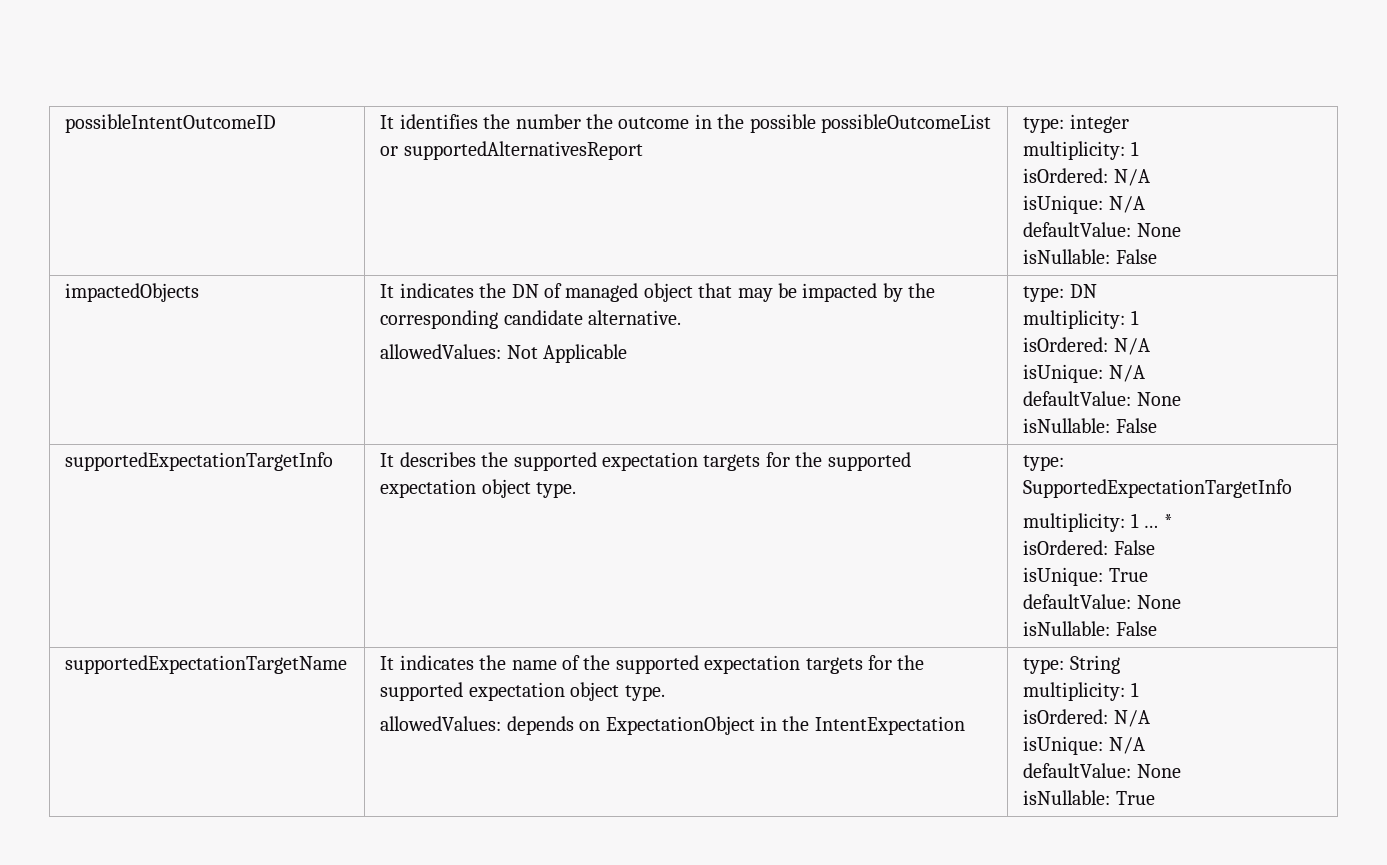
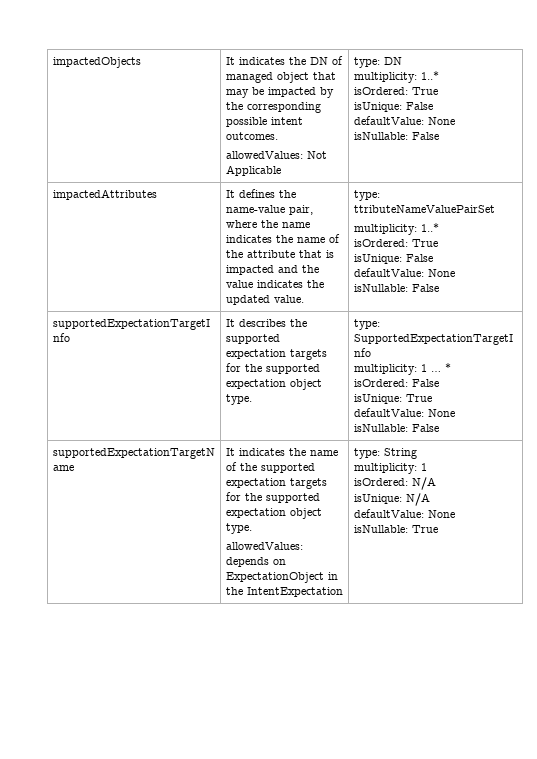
- possibleIntentOutcomeID | It identifies the number the outcome in the possible possibleOutcomeList or supportedAlternativesReport | type: integer
- multiplicity: 1
- isOrdered: N/A
- isUnique: N/A
- defaultValue: None
- isNullable: False
- impactedObjects | It indicates the DN of managed object that may be impacted by the corresponding candidate alternative.
+ impactedObjects | It indicates the DN of managed object that may be impacted by the corresponding possible intent outcomes.
  allowedValues: Not Applicable | type: DN
- multiplicity: 1
- isOrdered: N/A
- isUnique: N/A
+ multiplicity: 1..*
+ isOrdered: True
+ isUnique: False
+ defaultValue: None
+ isNullable: False
+ impactedAttributes | It defines the name-value pair, where the name indicates the name of the attribute that is impacted and the value indicates the updated value. | type: ttributeNameValuePairSet
+ multiplicity: 1..*
+ isOrdered: True
+ isUnique: False

